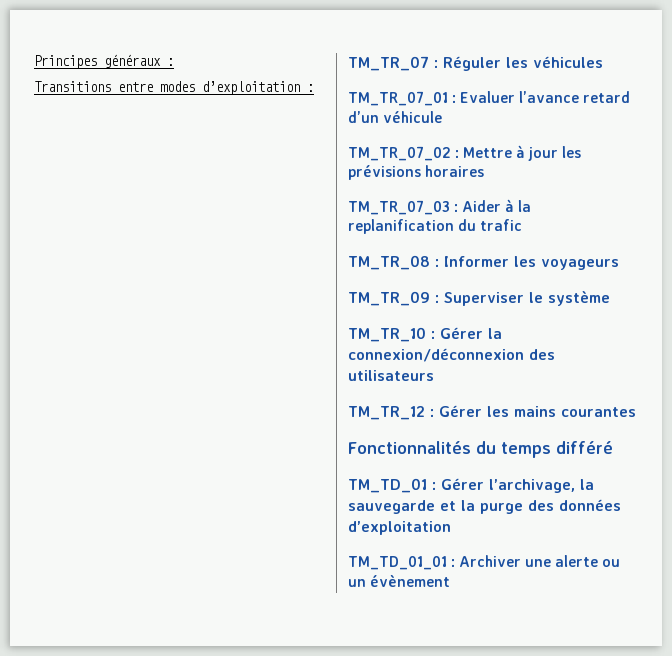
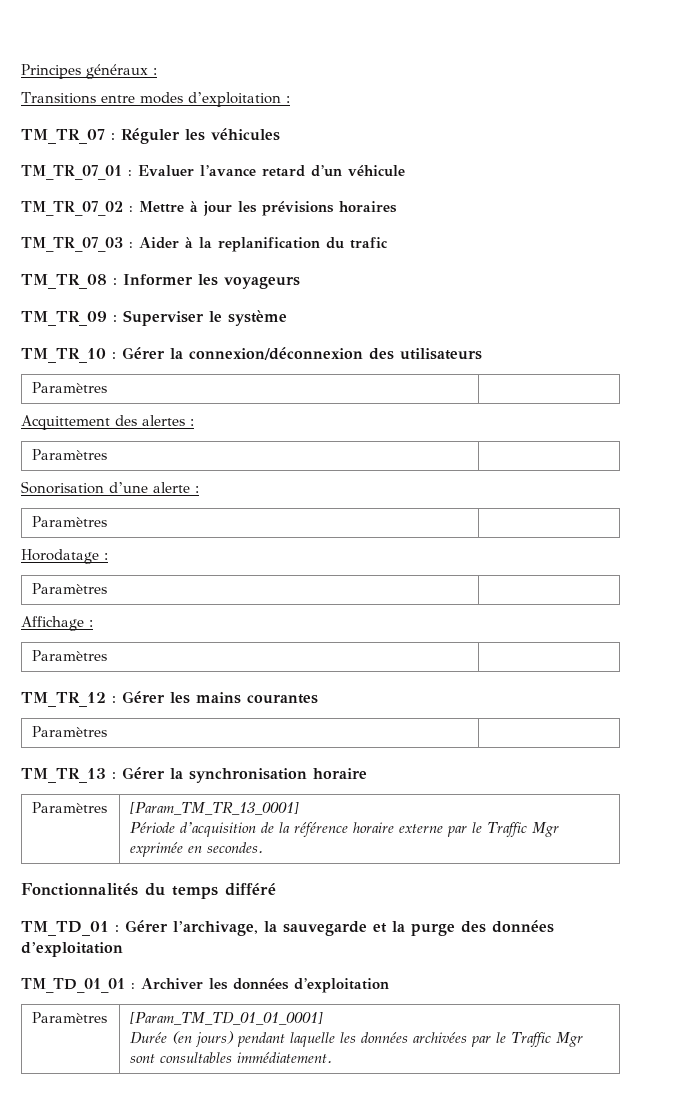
  TM_TR_10 : Gérer la connexion/déconnexion des utilisateurs
+ Paramètres |
+ Acquittement des alertes :
+ Paramètres |
+ Sonorisation d’une alerte :
+ Paramètres |
+ Horodatage :
+ Paramètres |
+ Affichage :
+ Paramètres |
  TM_TR_12 : Gérer les mains courantes
+ Paramètres |
+ TM_TR_13 : Gérer la synchronisation horaire
+ Paramètres | [Param_TM_TR_13_0001]
+ Période d’acquisition de la référence horaire externe par le Traffic Mgr exprimée en secondes.
- TM_TD_01_01 : Archiver une alerte ou un évènement
+ TM_TD_01_01 : Archiver les données d’exploitation
+ Paramètres | [Param_TM_TD_01_01_0001]
+ Durée (en jours) pendant laquelle les données archivées par le Traffic Mgr sont consultables immédiatement.

